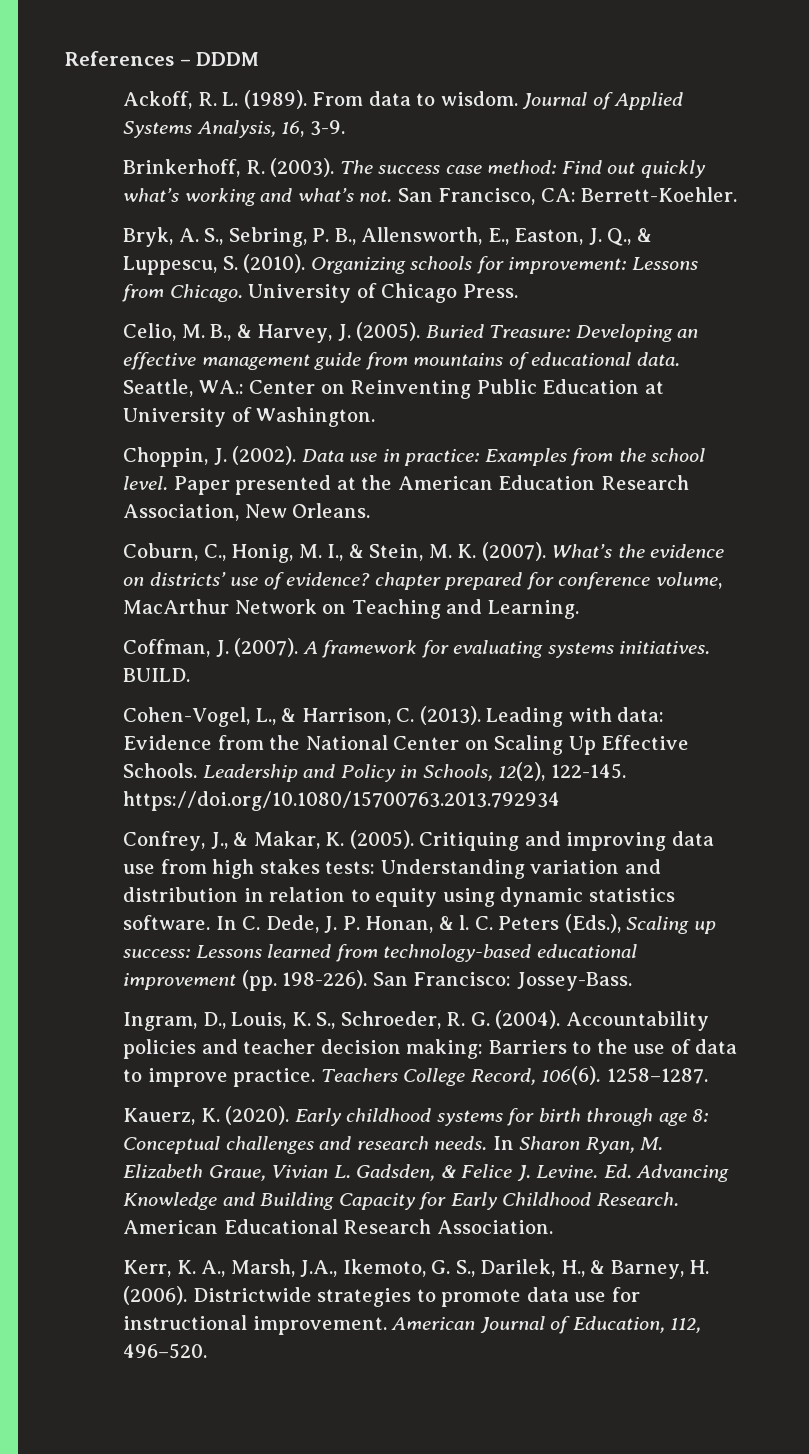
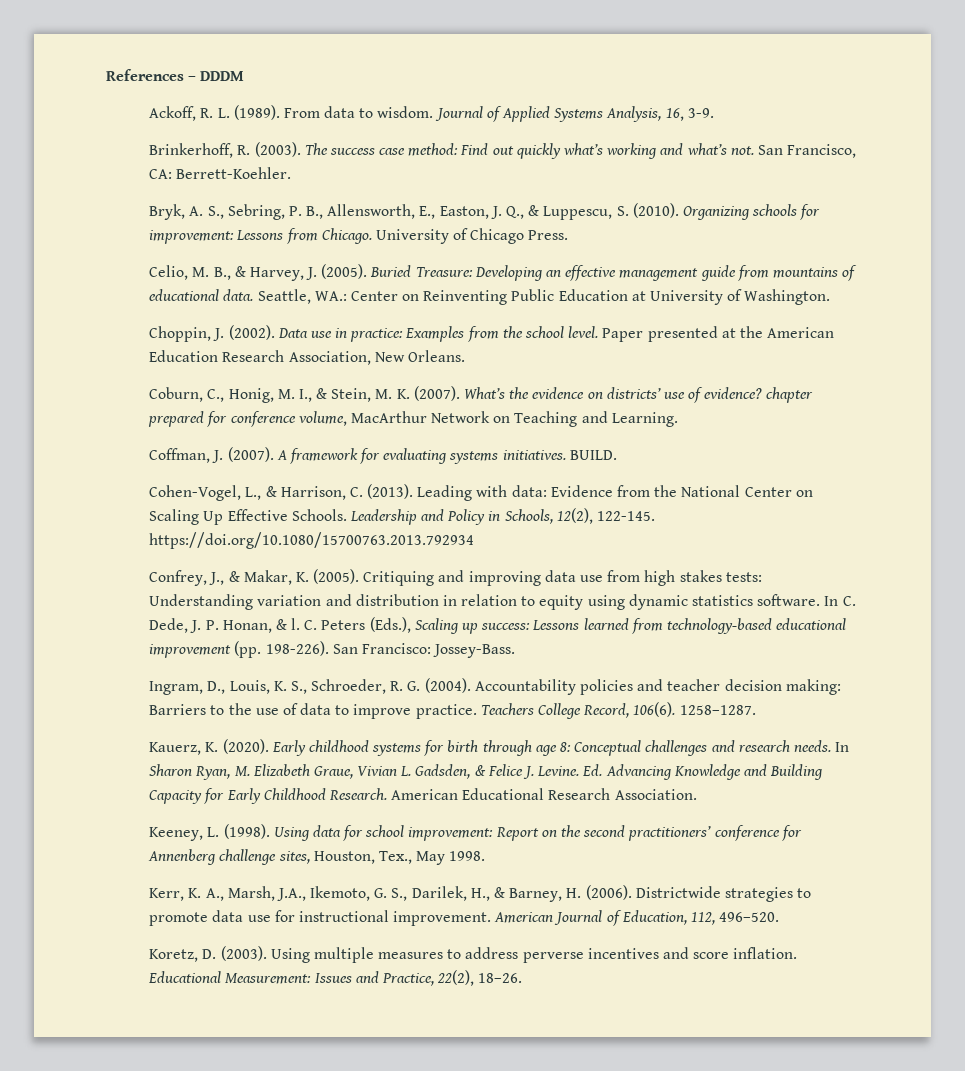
+ Keeney, L. (1998). Using data for school improvement: Report on the second practitioners’ conference for Annenberg challenge sites, Houston, Tex., May 1998.
+ Koretz, D. (2003). Using multiple measures to address perverse incentives and score inflation. Educational Measurement: Issues and Practice, 22(2), 18–26.

